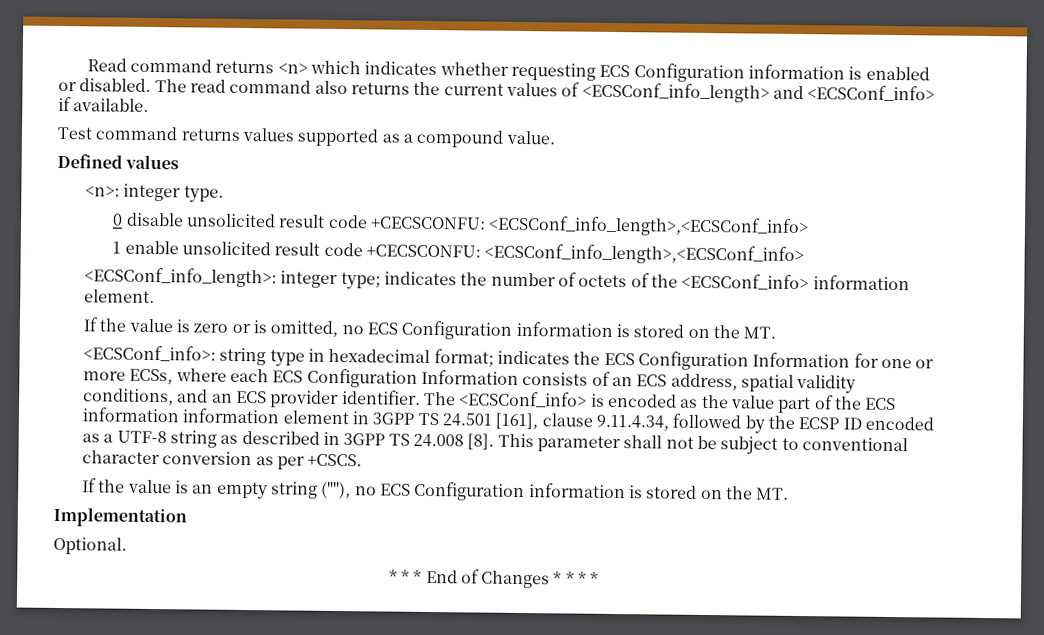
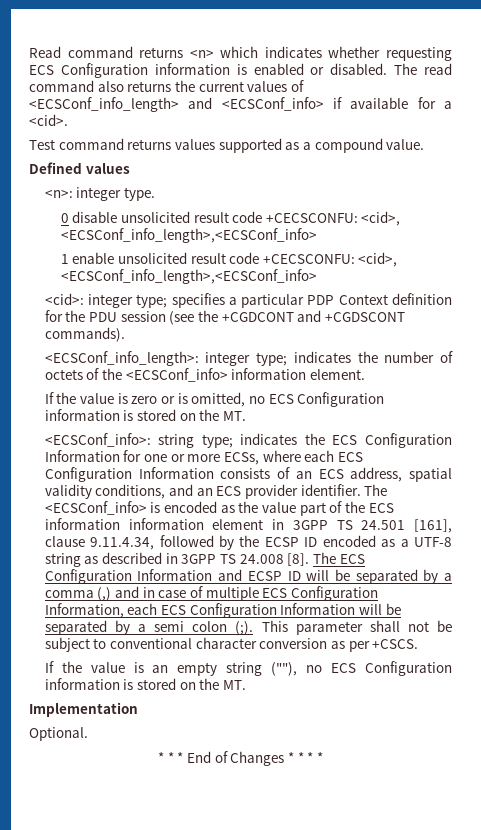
- The read command also returns the current values of <ECSConf_info_length> and <ECSConf_info> if available.
+ The read command also returns the current values of <ECSConf_info_length> and <ECSConf_info> if available for a <cid>.
- 0 disable unsolicited result code +CECSCONFU: <ECSConf_info_length>,<ECSConf_info>
+ 0 disable unsolicited result code +CECSCONFU: <cid>, <ECSConf_info_length>,<ECSConf_info>
- 1 enable unsolicited result code +CECSCONFU: <ECSConf_info_length>,<ECSConf_info>
+ 1 enable unsolicited result code +CECSCONFU: <cid>, <ECSConf_info_length>,<ECSConf_info>
+ <cid>: integer type; specifies a particular PDP Context definition for the PDU session (see the +CGDCONT and +CGDSCONT commands).
- <ECSConf_info>: string type in hexadecimal format; indicates the ECS Configuration Information for one or more ECSs, where each ECS Configuration Information consists of an ECS address, spatial validity conditions, and an ECS provider identifier.
+ <ECSConf_info>: string type; indicates the ECS Configuration Information for one or more ECSs, where each ECS Configuration Information consists of an ECS address, spatial validity conditions, and an ECS provider identifier.
+ The ECS Configuration Information and ECSP ID will be separated by a comma (,) and in case of multiple ECS Configuration Information, each ECS Configuration Information will be separated by a semi colon (;).

